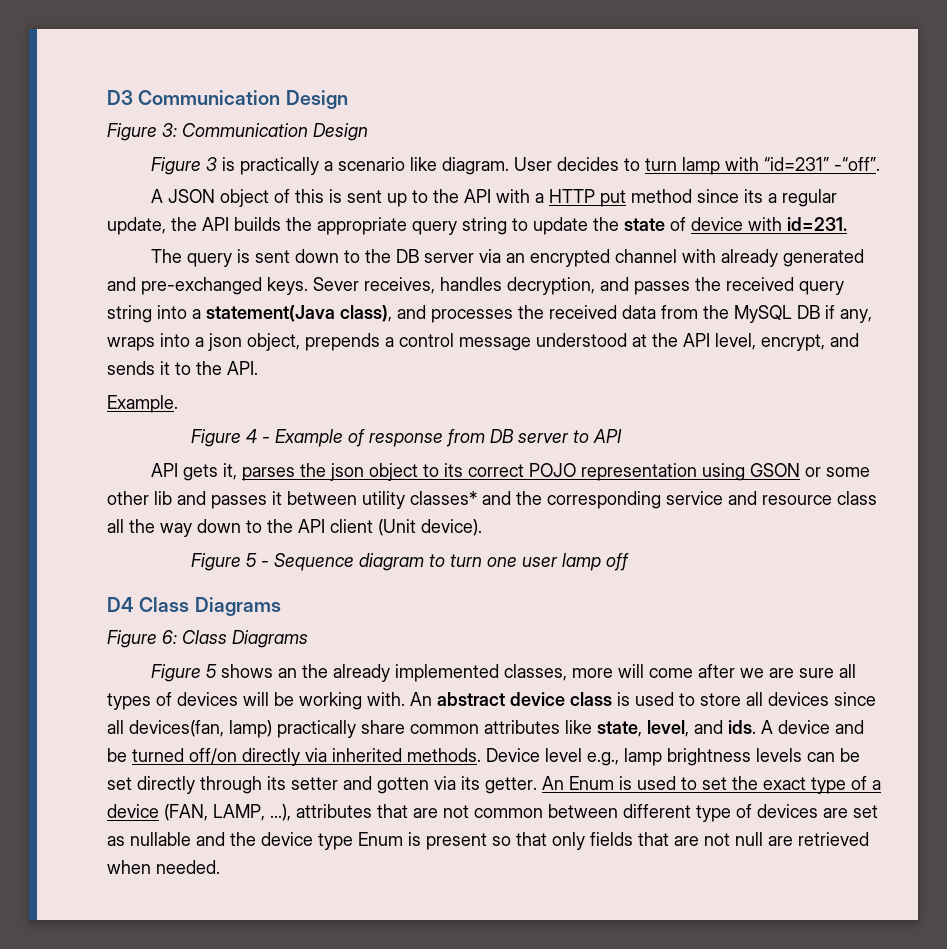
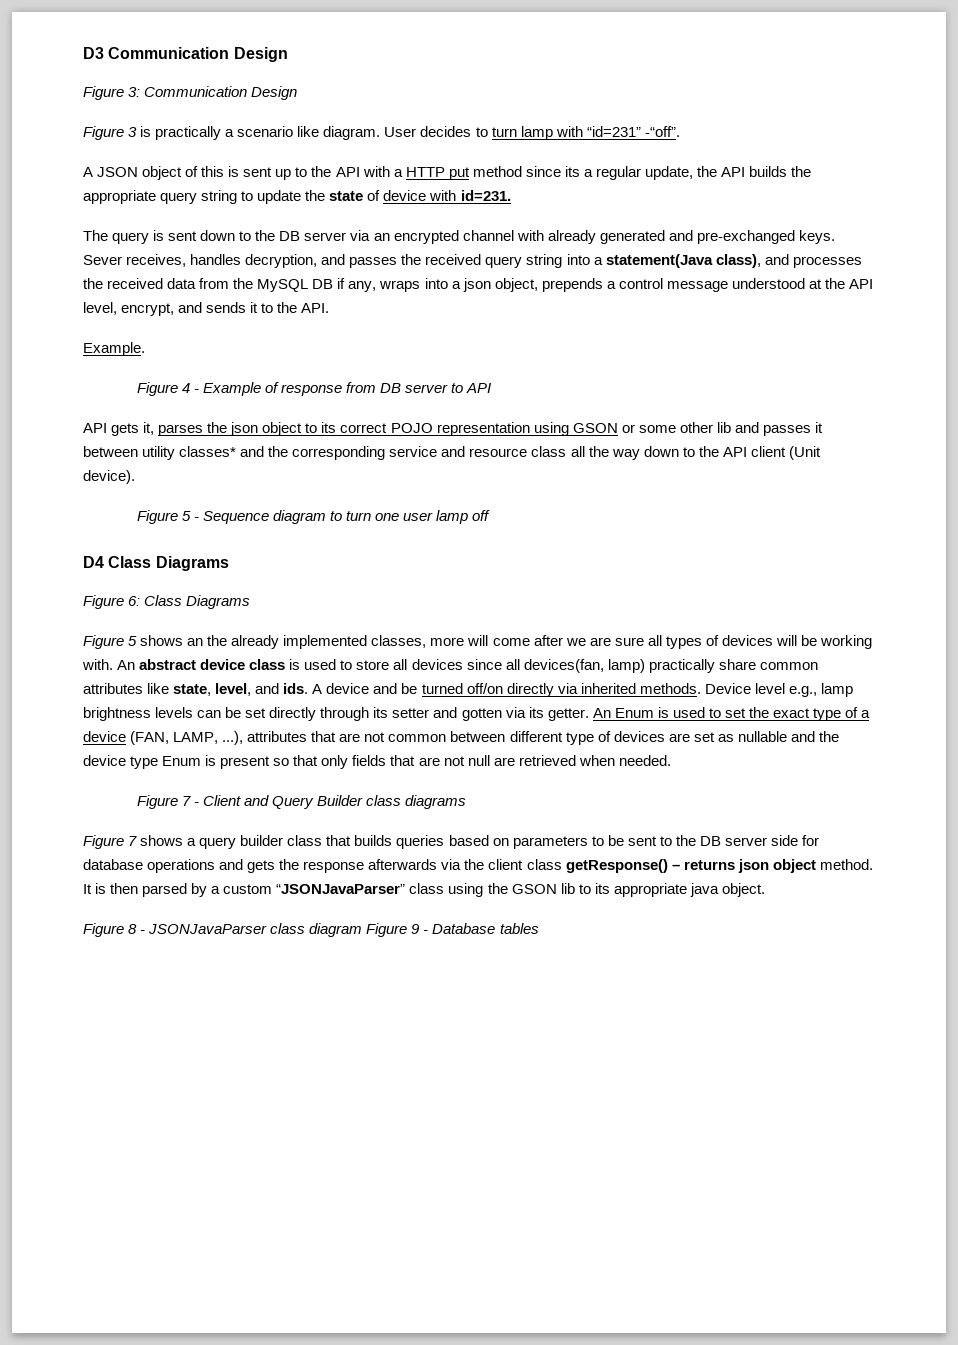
+ Figure 7 - Client and Query Builder class diagrams
+ Figure 7 shows a query builder class that builds queries based on parameters to be sent to the DB server side for database operations and gets the response afterwards via the client class getResponse() – returns json object method. It is then parsed by a custom “JSONJavaParser” class using the GSON lib to its appropriate java object.
+ Figure 8 - JSONJavaParser class diagram Figure 9 - Database tables

